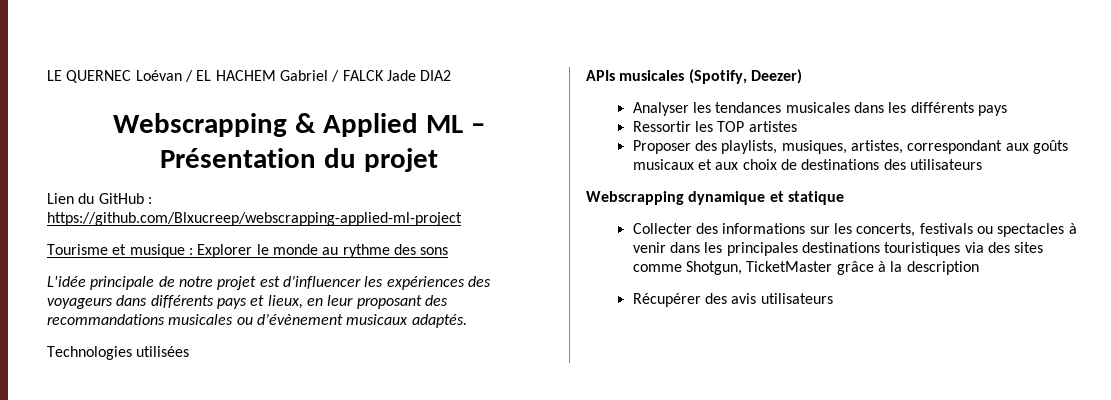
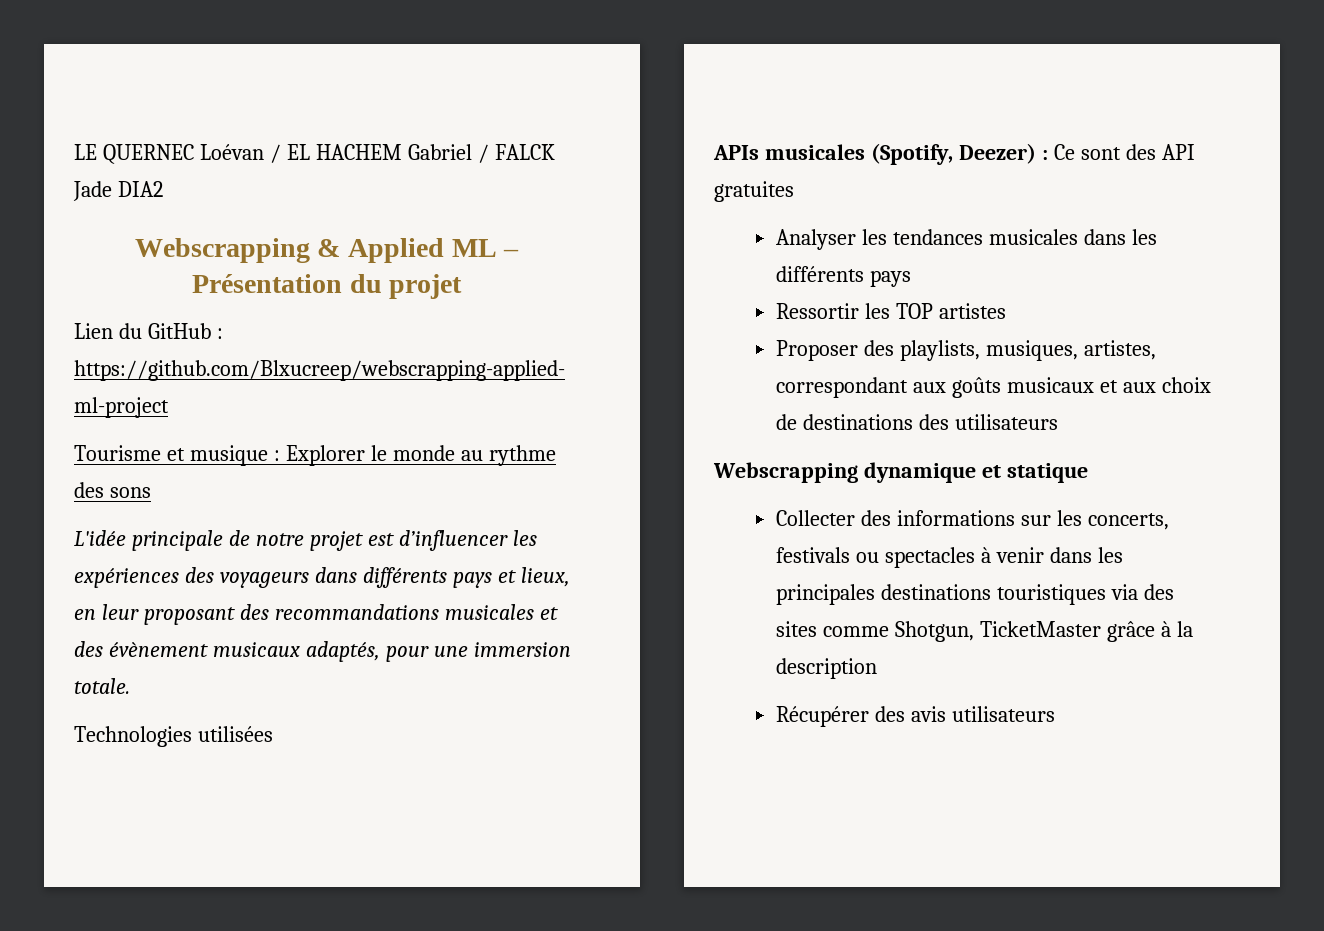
- L'idée principale de notre projet est d’influencer les expériences des voyageurs dans différents pays et lieux, en leur proposant des recommandations musicales ou d’évènement musicaux adaptés.
+ L'idée principale de notre projet est d’influencer les expériences des voyageurs dans différents pays et lieux, en leur proposant des recommandations musicales et des évènement musicaux adaptés, pour une immersion totale.
- APIs musicales (Spotify, Deezer)
+ APIs musicales (Spotify, Deezer) : Ce sont des API gratuites

